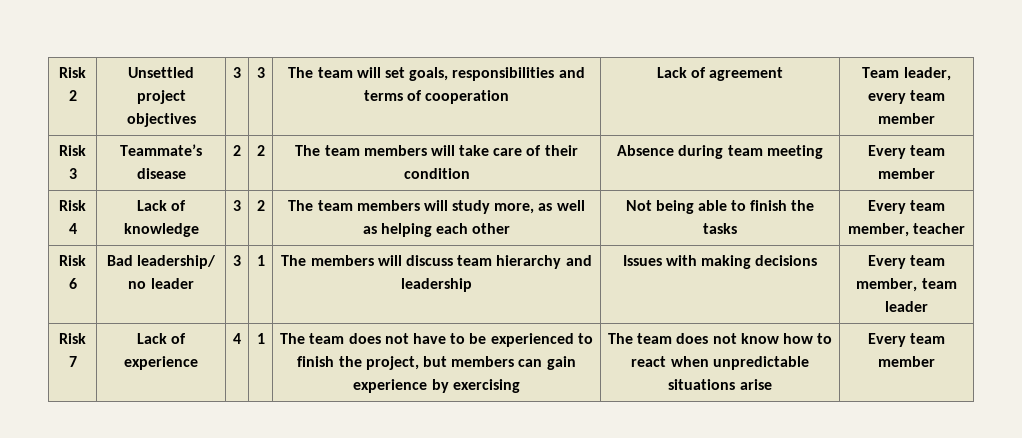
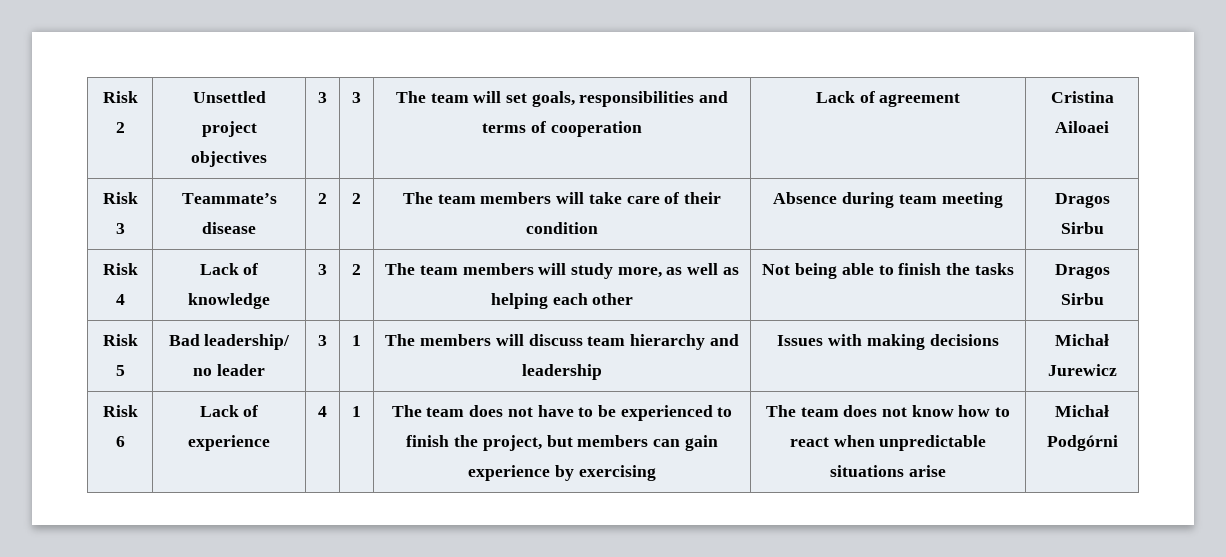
- Risk 2 | Unsettled project objectives | 3 | 3 | The team will set goals, responsibilities and terms of cooperation | Lack of agreement | Team leader, every team member
+ Risk 2 | Unsettled project objectives | 3 | 3 | The team will set goals, responsibilities and terms of cooperation | Lack of agreement | Cristina Ailoaei
- Risk 3 | Teammate’s disease | 2 | 2 | The team members will take care of their condition | Absence during team meeting | Every team member
+ Risk 3 | Teammate’s disease | 2 | 2 | The team members will take care of their condition | Absence during team meeting | Dragos Sirbu
- Risk 4 | Lack of knowledge | 3 | 2 | The team members will study more, as well as helping each other | Not being able to finish the tasks | Every team member, teacher
- Risk 6 | Bad leadership/ no leader | 3 | 1 | The members will discuss team hierarchy and leadership | Issues with making decisions | Every team member, team leader
- Risk 7 | Lack of experience | 4 | 1 | The team does not have to be experienced to finish the project, but members can gain experience by exercising | The team does not know how to react when unpredictable situations arise | Every team member
+ Risk 4 | Lack of knowledge | 3 | 2 | The team members will study more, as well as helping each other | Not being able to finish the tasks | Dragos Sirbu
+ Risk 5 | Bad leadership/ no leader | 3 | 1 | The members will discuss team hierarchy and leadership | Issues with making decisions | Michał Jurewicz
+ Risk 6 | Lack of experience | 4 | 1 | The team does not have to be experienced to finish the project, but members can gain experience by exercising | The team does not know how to react when unpredictable situations arise | Michał Podgórni

